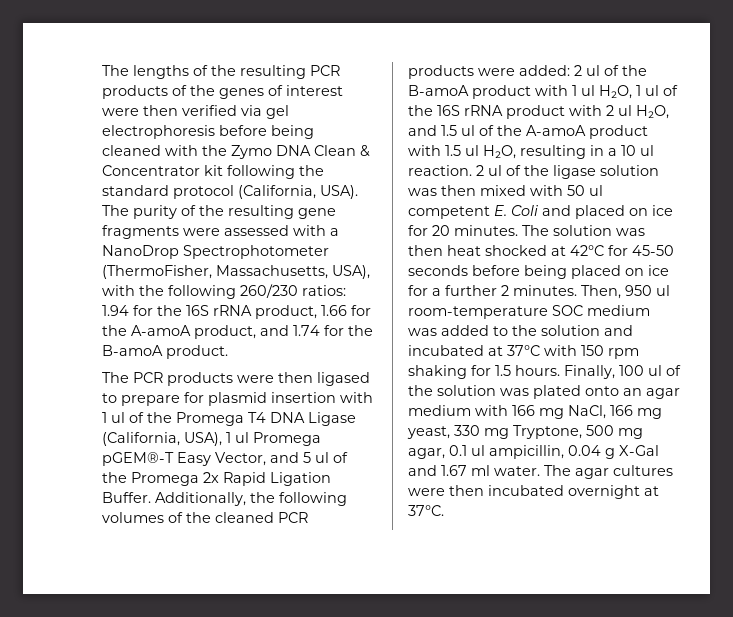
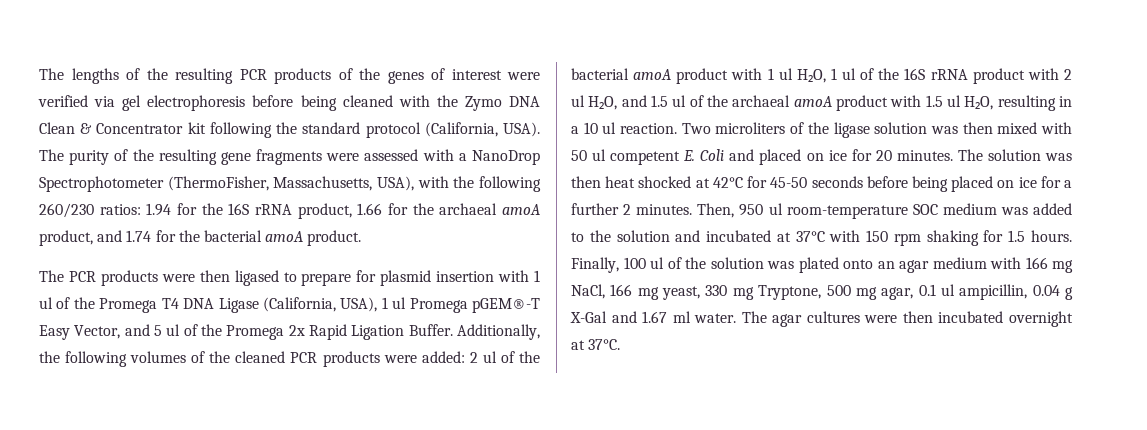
- The lengths of the resulting PCR products of the genes of interest were then verified via gel electrophoresis before being cleaned with the Zymo DNA Clean & Concentrator kit following the standard protocol (California, USA).
+ The lengths of the resulting PCR products of the genes of interest were verified via gel electrophoresis before being cleaned with the Zymo DNA Clean & Concentrator kit following the standard protocol (California, USA).
- The purity of the resulting gene fragments were assessed with a NanoDrop Spectrophotometer (ThermoFisher, Massachusetts, USA), with the following 260/230 ratios: 1.94 for the 16S rRNA product, 1.66 for the A-amoA product, and 1.74 for the B-amoA product.
+ The purity of the resulting gene fragments were assessed with a NanoDrop Spectrophotometer (ThermoFisher, Massachusetts, USA), with the following 260/230 ratios: 1.94 for the 16S rRNA product, 1.66 for the archaeal amoA product, and 1.74 for the bacterial amoA product.
- Additionally, the following volumes of the cleaned PCR products were added: 2 ul of the B-amoA product with 1 ul H₂O, 1 ul of the 16S rRNA product with 2 ul H₂O, and 1.5 ul of the A-amoA product with 1.5 ul H₂O, resulting in a 10 ul reaction.
+ Additionally, the following volumes of the cleaned PCR products were added: 2 ul of the bacterial amoA product with 1 ul H₂O, 1 ul of the 16S rRNA product with 2 ul H₂O, and 1.5 ul of the archaeal amoA product with 1.5 ul H₂O, resulting in a 10 ul reaction.
- 2 ul of the ligase solution was then mixed with 50 ul competent E. Coli and placed on ice for 20 minutes.
+ Two microliters of the ligase solution was then mixed with 50 ul competent E. Coli and placed on ice for 20 minutes.

